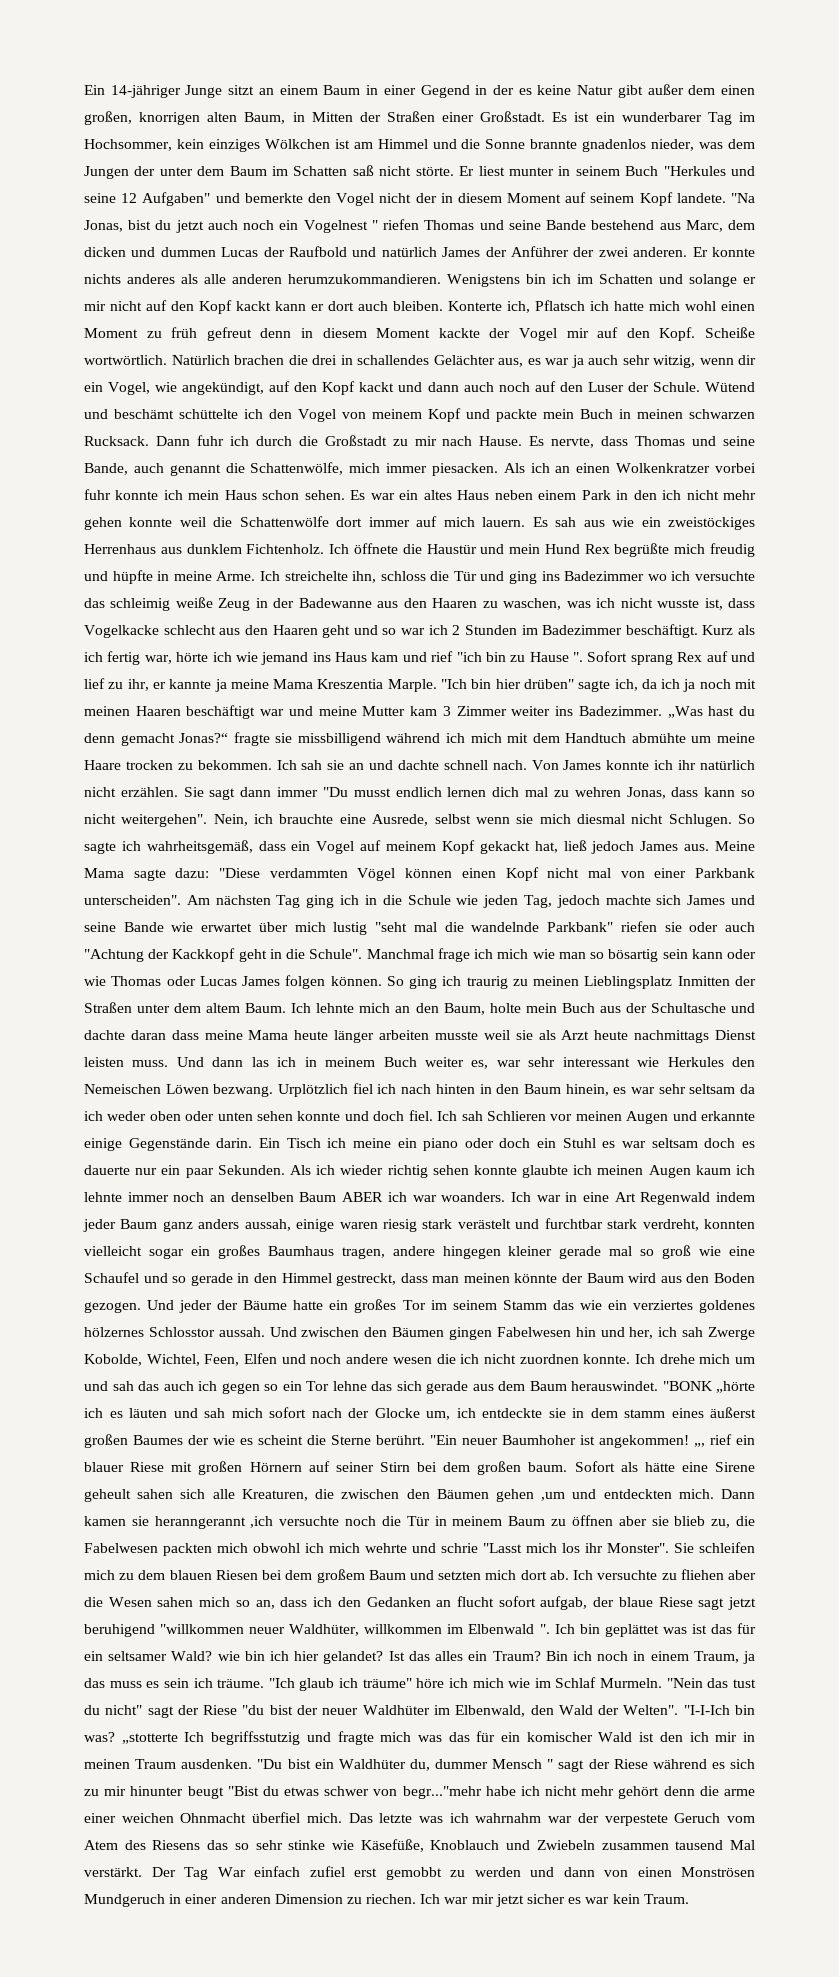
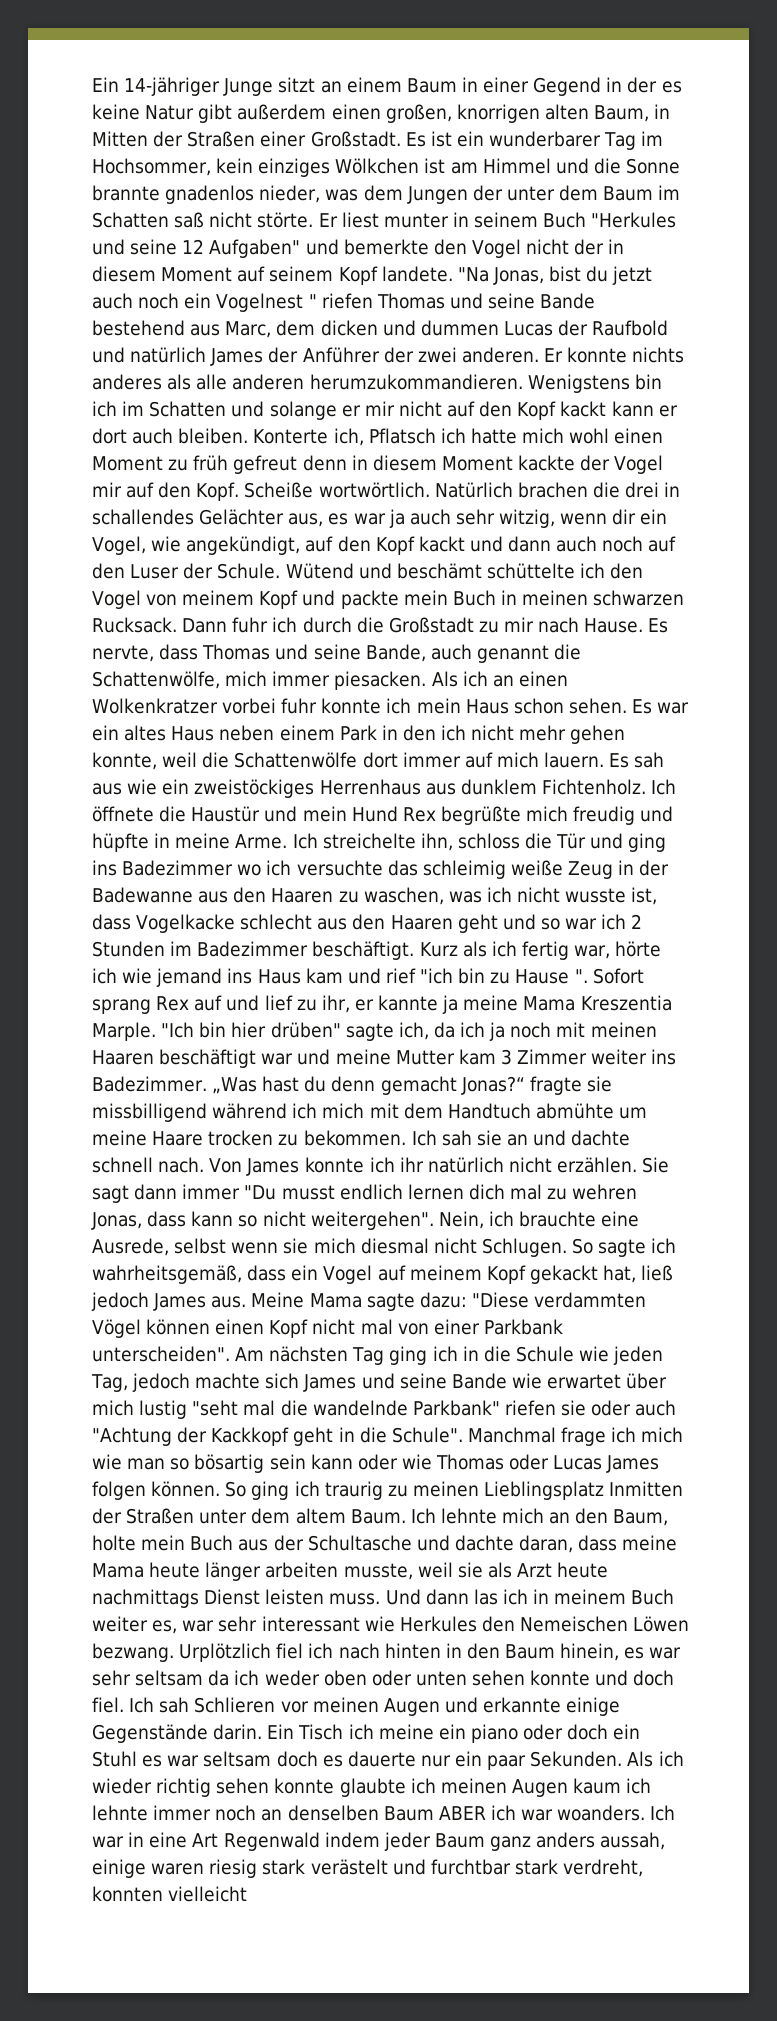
- Ein 14-jähriger Junge sitzt an einem Baum in einer Gegend in der es keine Natur gibt außer dem einen großen, knorrigen alten Baum, in Mitten der Straßen einer Großstadt.
+ Ein 14-jähriger Junge sitzt an einem Baum in einer Gegend in der es keine Natur gibt außerdem einen großen, knorrigen alten Baum, in Mitten der Straßen einer Großstadt.
- Es war ein altes Haus neben einem Park in den ich nicht mehr gehen konnte weil die Schattenwölfe dort immer auf mich lauern.
+ Es war ein altes Haus neben einem Park in den ich nicht mehr gehen konnte, weil die Schattenwölfe dort immer auf mich lauern.
- Ich lehnte mich an den Baum, holte mein Buch aus der Schultasche und dachte daran dass meine Mama heute länger arbeiten musste weil sie als Arzt heute nachmittags Dienst leisten muss.
+ Ich lehnte mich an den Baum, holte mein Buch aus der Schultasche und dachte daran, dass meine Mama heute länger arbeiten musste, weil sie als Arzt heute nachmittags Dienst leisten muss.
- Ich war in eine Art Regenwald indem jeder Baum ganz anders aussah, einige waren riesig stark verästelt und furchtbar stark verdreht, konnten vielleicht sogar ein großes Baumhaus tragen, andere hingegen kleiner gerade mal so groß wie eine Schaufel und so gerade in den Himmel gestreckt, dass man meinen könnte der Baum wird aus den Boden gezogen. Und jeder der Bäume hatte ein großes Tor im seinem Stamm das wie ein verziertes goldenes hölzernes Schlosstor aussah. Und zwischen den Bäumen gingen Fabelwesen hin und her, ich sah Zwerge Kobolde, Wichtel, Feen, Elfen und noch andere wesen die ich nicht zuordnen konnte. Ich drehe mich um und sah das auch ich gegen so ein Tor lehne das sich gerade aus dem Baum herauswindet. "BONK „hörte ich es läuten und sah mich sofort nach der Glocke um, ich entdeckte sie in dem stamm eines äußerst großen Baumes der wie es scheint die Sterne berührt. "Ein neuer Baumhoher ist angekommen! „, rief ein blauer Riese mit großen Hörnern auf seiner Stirn bei dem großen baum. Sofort als hätte eine Sirene geheult sahen sich alle Kreaturen, die zwischen den Bäumen gehen ,um und entdeckten mich. Dann kamen sie heranngerannt ,ich versuchte noch die Tür in meinem Baum zu öffnen aber sie blieb zu, die Fabelwesen packten mich obwohl ich mich wehrte und schrie "Lasst mich los ihr Monster". Sie schleifen mich zu dem blauen Riesen bei dem großem Baum und setzten mich dort ab. Ich versuchte zu fliehen aber die Wesen sahen mich so an, dass ich den Gedanken an flucht sofort aufgab, der blaue Riese sagt jetzt beruhigend "willkommen neuer Waldhüter, willkommen im Elbenwald ". Ich bin geplättet was ist das für ein seltsamer Wald? wie bin ich hier gelandet? Ist das alles ein Traum? Bin ich noch in einem Traum, ja das muss es sein ich träume. "Ich glaub ich träume" höre ich mich wie im Schlaf Murmeln. "Nein das tust du nicht" sagt der Riese "du bist der neuer Waldhüter im Elbenwald, den Wald der Welten". "I-I-Ich bin was? „stotterte Ich begriffsstutzig und fragte mich was das für ein komischer Wald ist den ich mir in meinen Traum ausdenken. "Du bist ein Waldhüter du, dummer Mensch " sagt der Riese während es sich zu mir hinunter beugt "Bist du etwas schwer von begr..."mehr habe ich nicht mehr gehört denn die arme einer weichen Ohnmacht überfiel mich. Das letzte was ich wahrnahm war der verpestete Geruch vom Atem des Riesens das so sehr stinke wie Käsefüße, Knoblauch und Zwiebeln zusammen tausend Mal verstärkt. Der Tag War einfach zufiel erst gemobbt zu werden und dann von einen Monströsen Mundgeruch in einer anderen Dimension zu riechen. Ich war mir jetzt sicher es war kein Traum.
+ Ich war in eine Art Regenwald indem jeder Baum ganz anders aussah, einige waren riesig stark verästelt und furchtbar stark verdreht, konnten vielleicht

